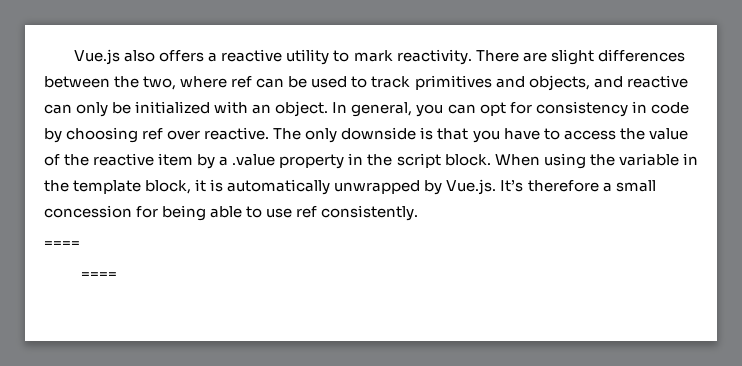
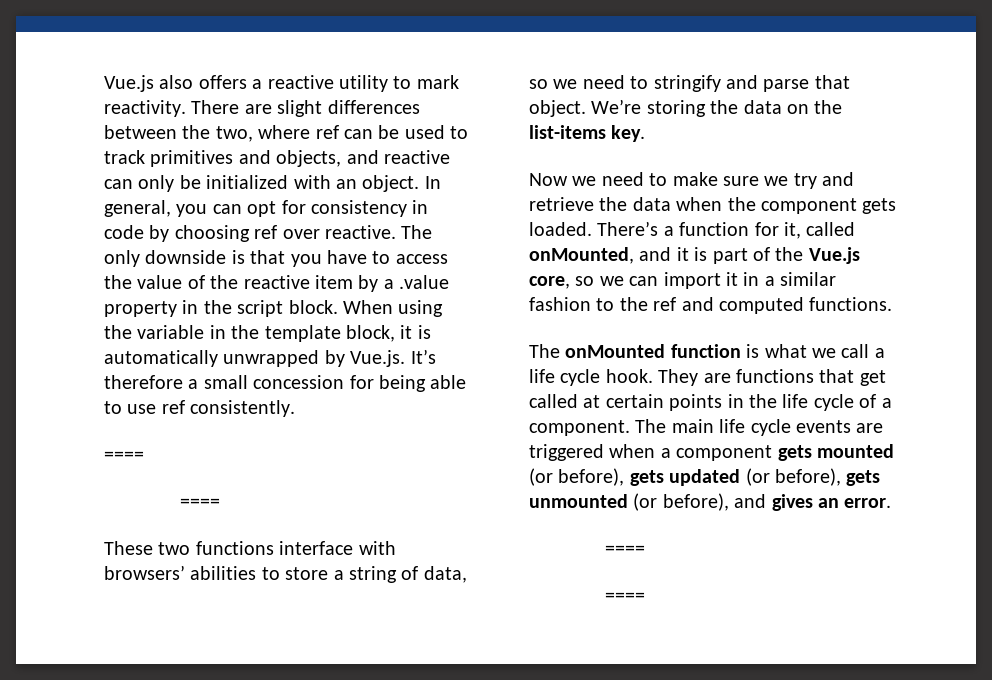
+ These two functions interface with browsers’ abilities to store a string of data, so we need to stringify and parse that object. We’re storing the data on the list-items key.
+ Now we need to make sure we try and retrieve the data when the component gets loaded. There’s a function for it, called onMounted, and it is part of the Vue.js core, so we can import it in a similar fashion to the ref and computed functions.
+ The onMounted function is what we call a life cycle hook. They are functions that get called at certain points in the life cycle of a component. The main life cycle events are triggered when a component gets mounted (or before), gets updated (or before), gets unmounted (or before), and gives an error.
+ ====
+ ====

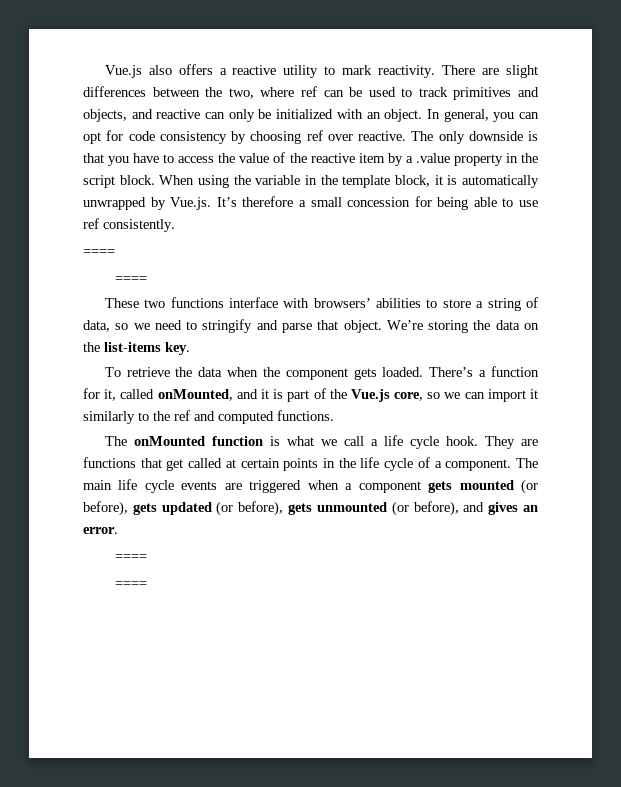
- In general, you can opt for consistency in code by choosing ref over reactive.
+ In general, you can opt for code consistency by choosing ref over reactive.
- Now we need to make sure we try and retrieve the data when the component gets loaded.
+ To retrieve the data when the component gets loaded.
- There’s a function for it, called onMounted, and it is part of the Vue.js core, so we can import it in a similar fashion to the ref and computed functions.
+ There’s a function for it, called onMounted, and it is part of the Vue.js core, so we can import it similarly to the ref and computed functions.

